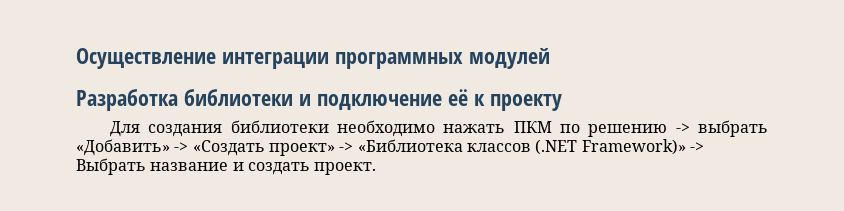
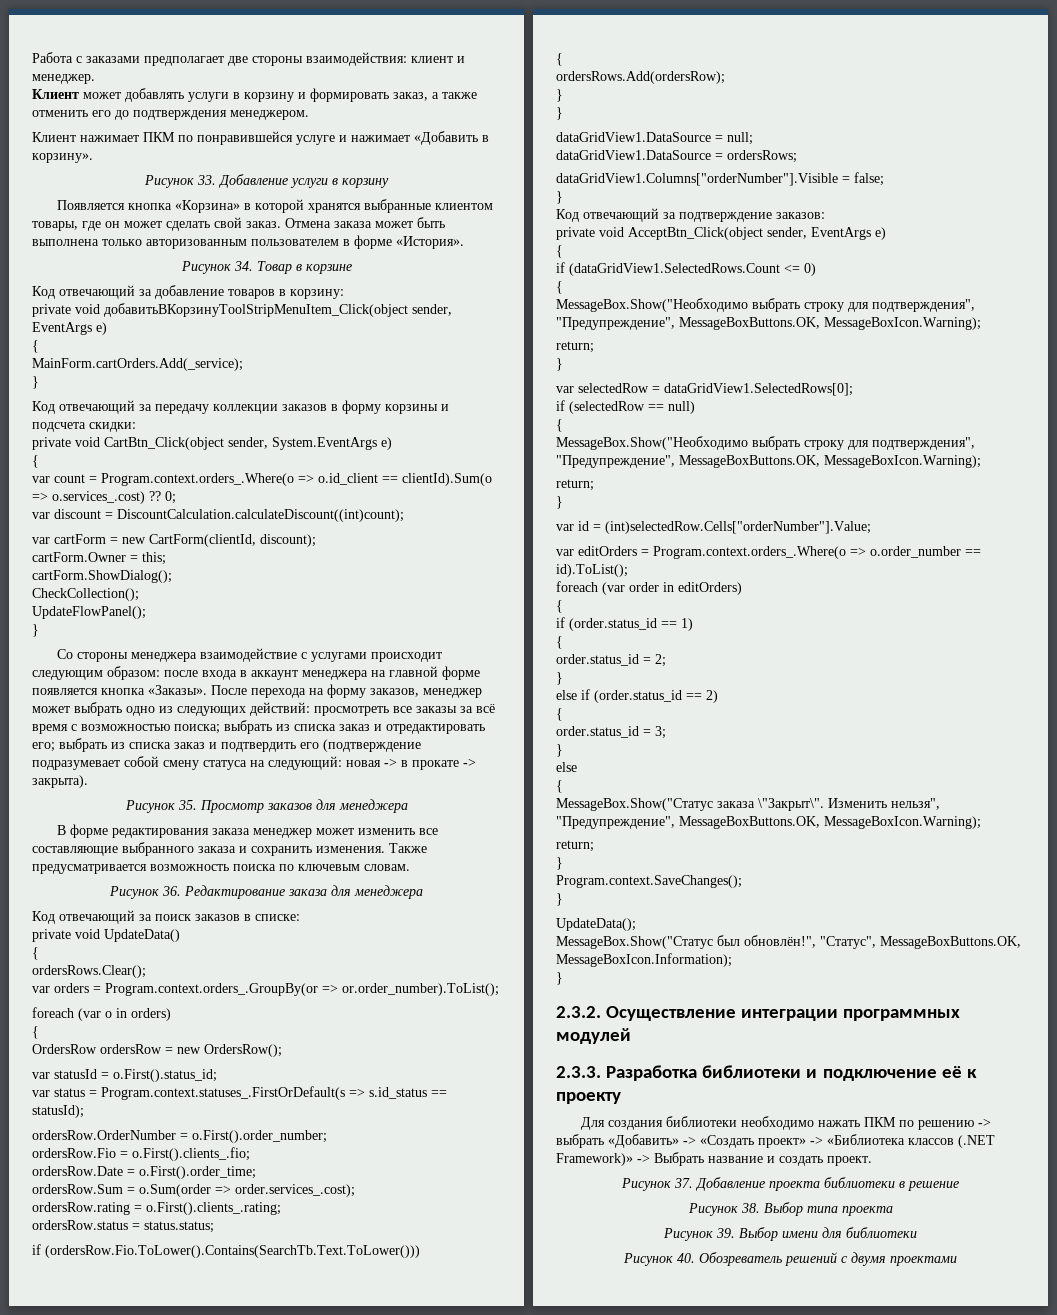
- Осуществление интеграции программных модулей
+ Работа с заказами предполагает две стороны взаимодействия: клиент и менеджер.
+ Клиент может добавлять услуги в корзину и формировать заказ, а также отменить его до подтверждения менеджером.
+ Клиент нажимает ПКМ по понравившейся услуге и нажимает «Добавить в корзину».
+ Рисунок 33. Добавление услуги в корзину
+ Появляется кнопка «Корзина» в которой хранятся выбранные клиентом товары, где он может сделать свой заказ. Отмена заказа может быть выполнена только авторизованным пользователем в форме «История».
+ Рисунок 34. Товар в корзине
+ Код отвечающий за добавление товаров в корзину:
+ private void добавитьВКорзинуToolStripMenuItem_Click(object sender, EventArgs e)
+ {
+ MainForm.cartOrders.Add(_service);
+ }
+ Код отвечающий за передачу коллекции заказов в форму корзины и подсчета скидки:
+ private void CartBtn_Click(object sender, System.EventArgs e)
+ {
+ var count = Program.context.orders_.Where(o => o.id_client == clientId).Sum(o => o.services_.cost) ?? 0;
+ var discount = DiscountCalculation.calculateDiscount((int)count);
+ var cartForm = new CartForm(clientId, discount);
+ cartForm.Owner = this;
+ cartForm.ShowDialog();
+ CheckCollection();
+ UpdateFlowPanel();
+ }
+ Со стороны менеджера взаимодействие с услугами происходит следующим образом: после входа в аккаунт менеджера на главной форме появляется кнопка «Заказы». После перехода на форму заказов, менеджер может выбрать одно из следующих действий: просмотреть все заказы за всё время с возможностью поиска; выбрать из списка заказ и отредактировать его; выбрать из списка заказ и подтвердить его (подтверждение подразумевает собой смену статуса на следующий: новая -> в прокате -> закрыта).
+ Рисунок 35. Просмотр заказов для менеджера
+ В форме редактирования заказа менеджер может изменить все составляющие выбранного заказа и сохранить изменения. Также предусматривается возможность поиска по ключевым словам.
+ Рисунок 36. Редактирование заказа для менеджера
+ Код отвечающий за поиск заказов в списке:
+ private void UpdateData()
+ {
+ ordersRows.Clear();
+ var orders = Program.context.orders_.GroupBy(or => or.order_number).ToList();
+ foreach (var o in orders)
+ {
+ OrdersRow ordersRow = new OrdersRow();
+ var statusId = o.First().status_id;
+ var status = Program.context.statuses_.FirstOrDefault(s => s.id_status == statusId);
+ ordersRow.OrderNumber = o.First().order_number;
+ ordersRow.Fio = o.First().clients_.fio;
+ ordersRow.Date = o.First().order_time;
+ ordersRow.Sum = o.Sum(order => order.services_.cost);
+ ordersRow.rating = o.First().clients_.rating;
+ ordersRow.status = status.status;
+ if (ordersRow.Fio.ToLower().Contains(SearchTb.Text.ToLower()))
+ {
+ ordersRows.Add(ordersRow);
+ }
+ }
+ dataGridView1.DataSource = null;
+ dataGridView1.DataSource = ordersRows;
+ dataGridView1.Columns["orderNumber"].Visible = false;
+ }
+ Код отвечающий за подтверждение заказов:
+ private void AcceptBtn_Click(object sender, EventArgs e)
+ {
+ if (dataGridView1.SelectedRows.Count <= 0)
+ {
+ MessageBox.Show("Необходимо выбрать строку для подтверждения", "Предупреждение", MessageBoxButtons.OK, MessageBoxIcon.Warning);
+ return;
+ }
+ var selectedRow = dataGridView1.SelectedRows[0];
+ if (selectedRow == null)
+ {
+ MessageBox.Show("Необходимо выбрать строку для подтверждения", "Предупреждение", MessageBoxButtons.OK, MessageBoxIcon.Warning);
+ return;
+ }
+ var id = (int)selectedRow.Cells["orderNumber"].Value;
+ var editOrders = Program.context.orders_.Where(o => o.order_number == id).ToList();
+ foreach (var order in editOrders)
+ {
+ if (order.status_id == 1)
+ {
+ order.status_id = 2;
+ }
+ else if (order.status_id == 2)
+ {
+ order.status_id = 3;
+ }
+ else
+ {
+ MessageBox.Show("Статус заказа \"Закрыт\". Изменить нельзя", "Предупреждение", MessageBoxButtons.OK, MessageBoxIcon.Warning);
+ return;
+ }
+ Program.context.SaveChanges();
+ }
+ UpdateData();
+ MessageBox.Show("Статус был обновлён!", "Статус", MessageBoxButtons.OK, MessageBoxIcon.Information);
+ }
+ 2.3.2. Осуществление интеграции программных модулей
- Разработка библиотеки и подключение её к проекту
+ 2.3.3. Разработка библиотеки и подключение её к проекту
+ Рисунок 37. Добавление проекта библиотеки в решение
+ Рисунок 38. Выбор типа проекта
+ Рисунок 39. Выбор имени для библиотеки
+ Рисунок 40. Обозреватель решений с двумя проектами

